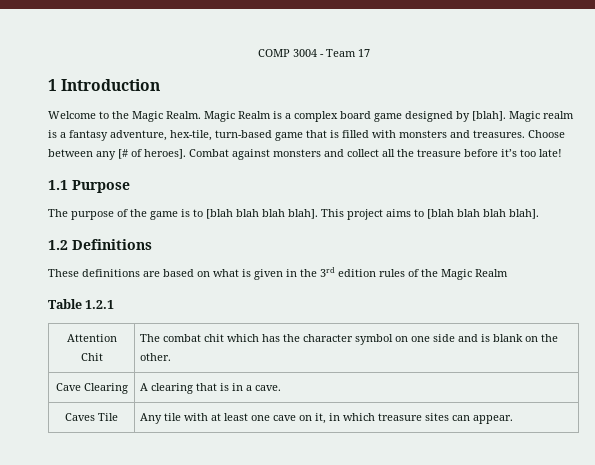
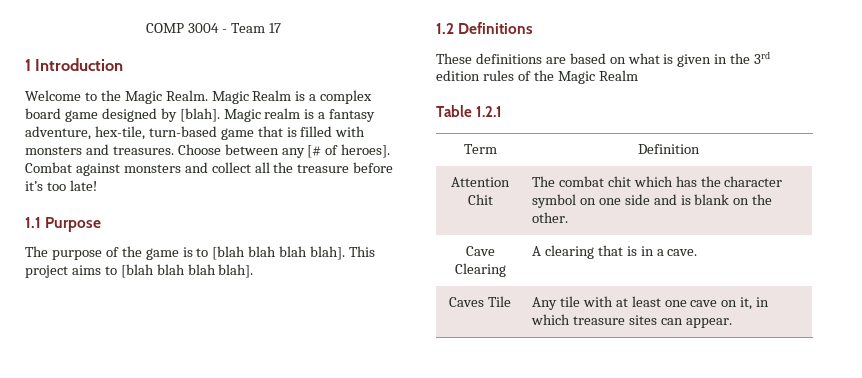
+ Term | Definition

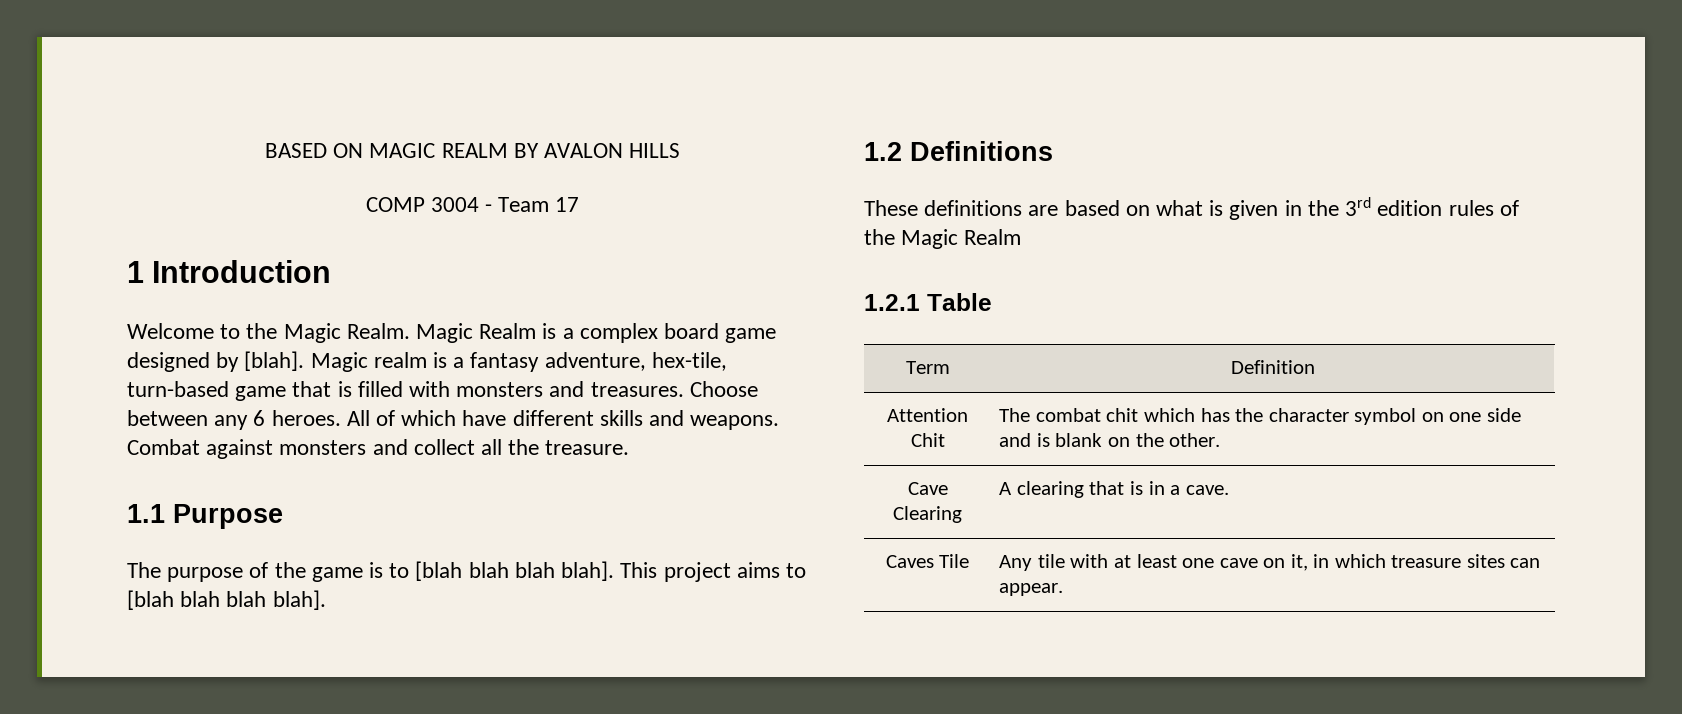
+ BASED ON MAGIC REALM BY AVALON HILLS
- Choose between any [# of heroes].
+ Choose between any 6 heroes. All of which have different skills and weapons.
- Combat against monsters and collect all the treasure before it’s too late!
+ Combat against monsters and collect all the treasure.
- Table 1.2.1
+ 1.2.1 Table

